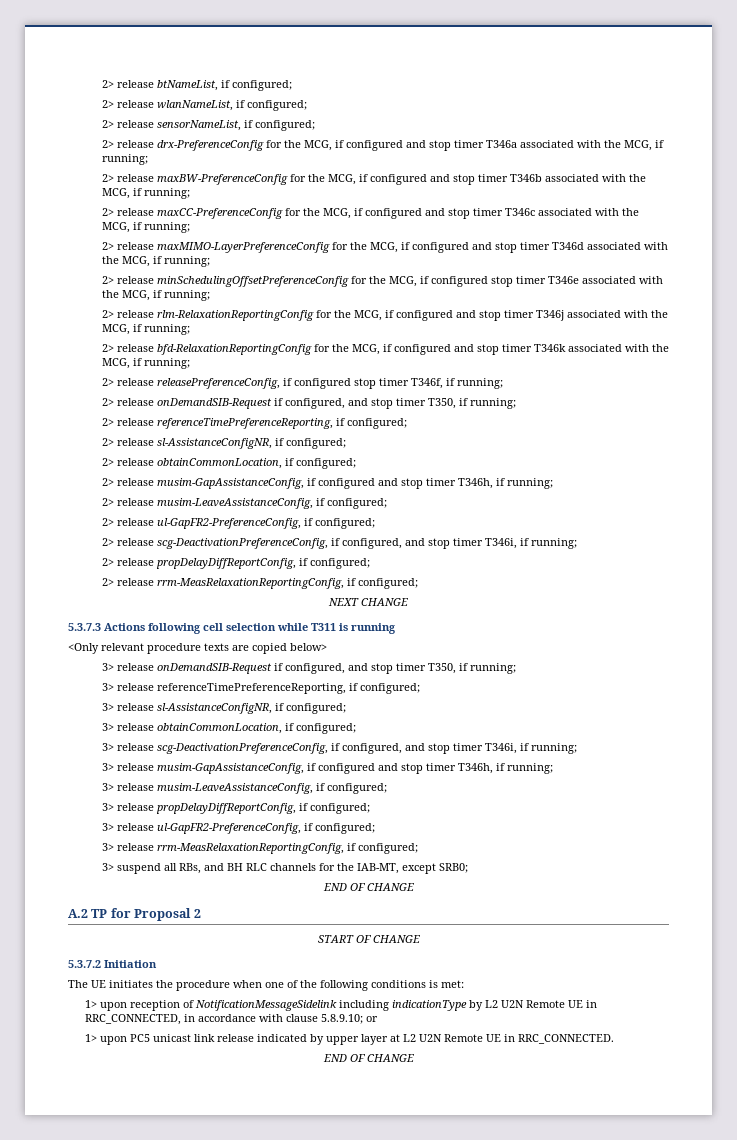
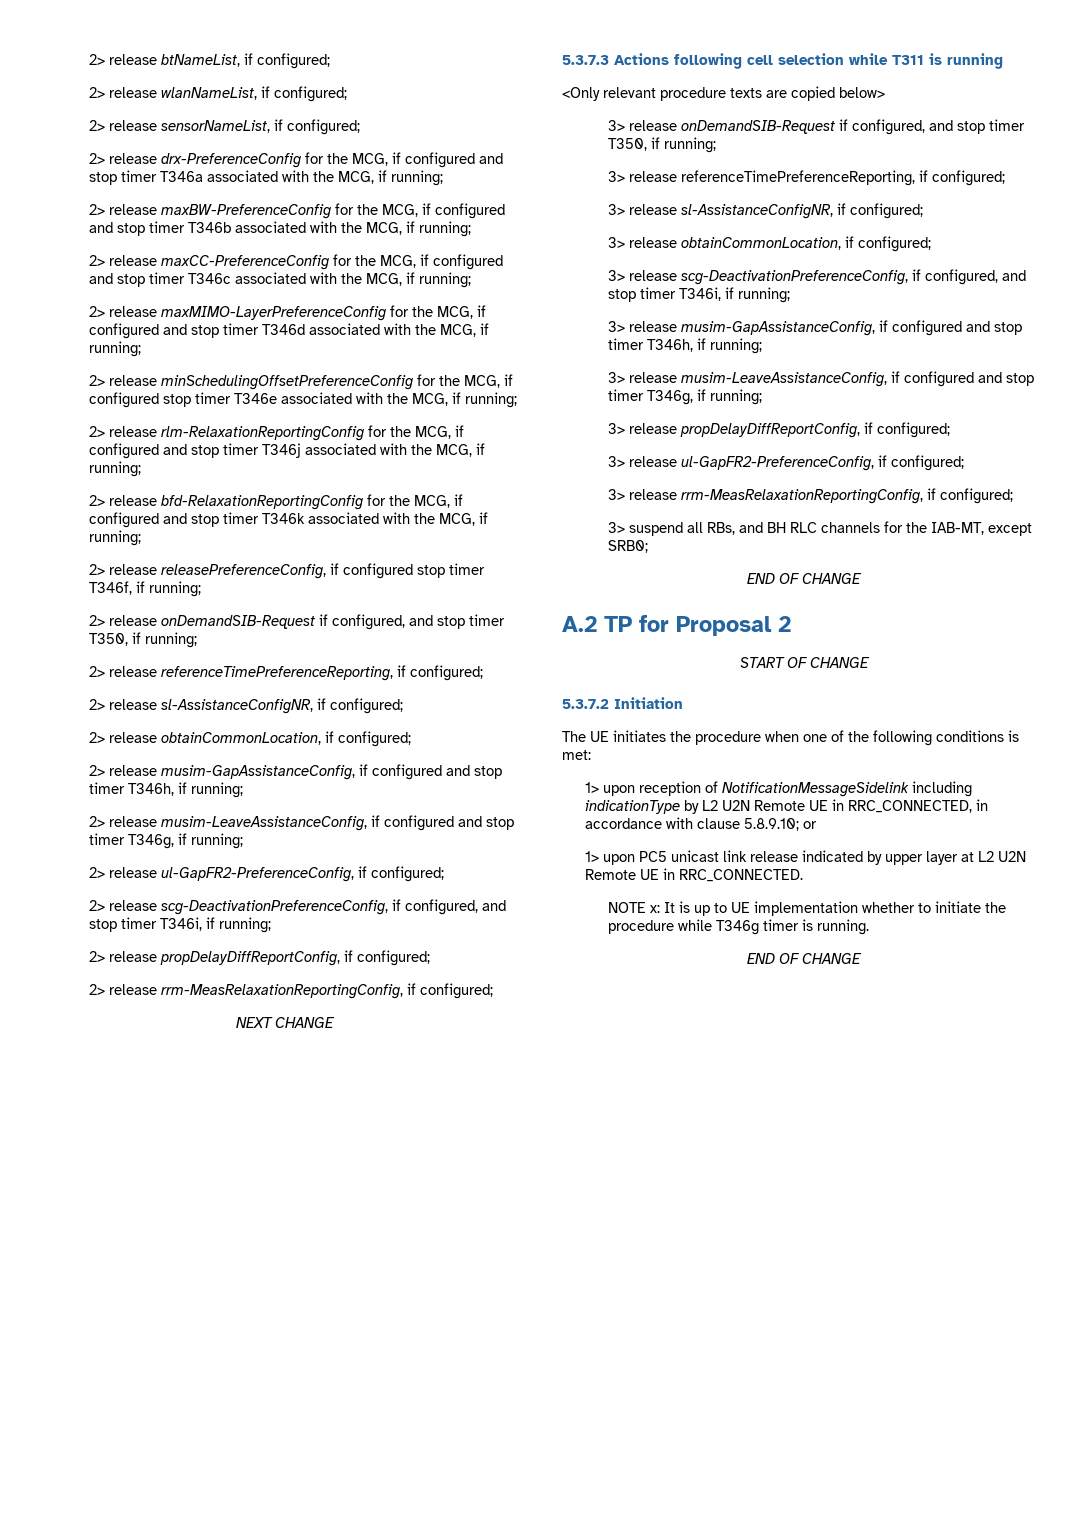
- 2> release musim-LeaveAssistanceConfig, if configured;
+ 2> release musim-LeaveAssistanceConfig, if configured and stop timer T346g, if running;
- 3> release musim-LeaveAssistanceConfig, if configured;
+ 3> release musim-LeaveAssistanceConfig, if configured and stop timer T346g, if running;
+ NOTE x: It is up to UE implementation whether to initiate the procedure while T346g timer is running.

